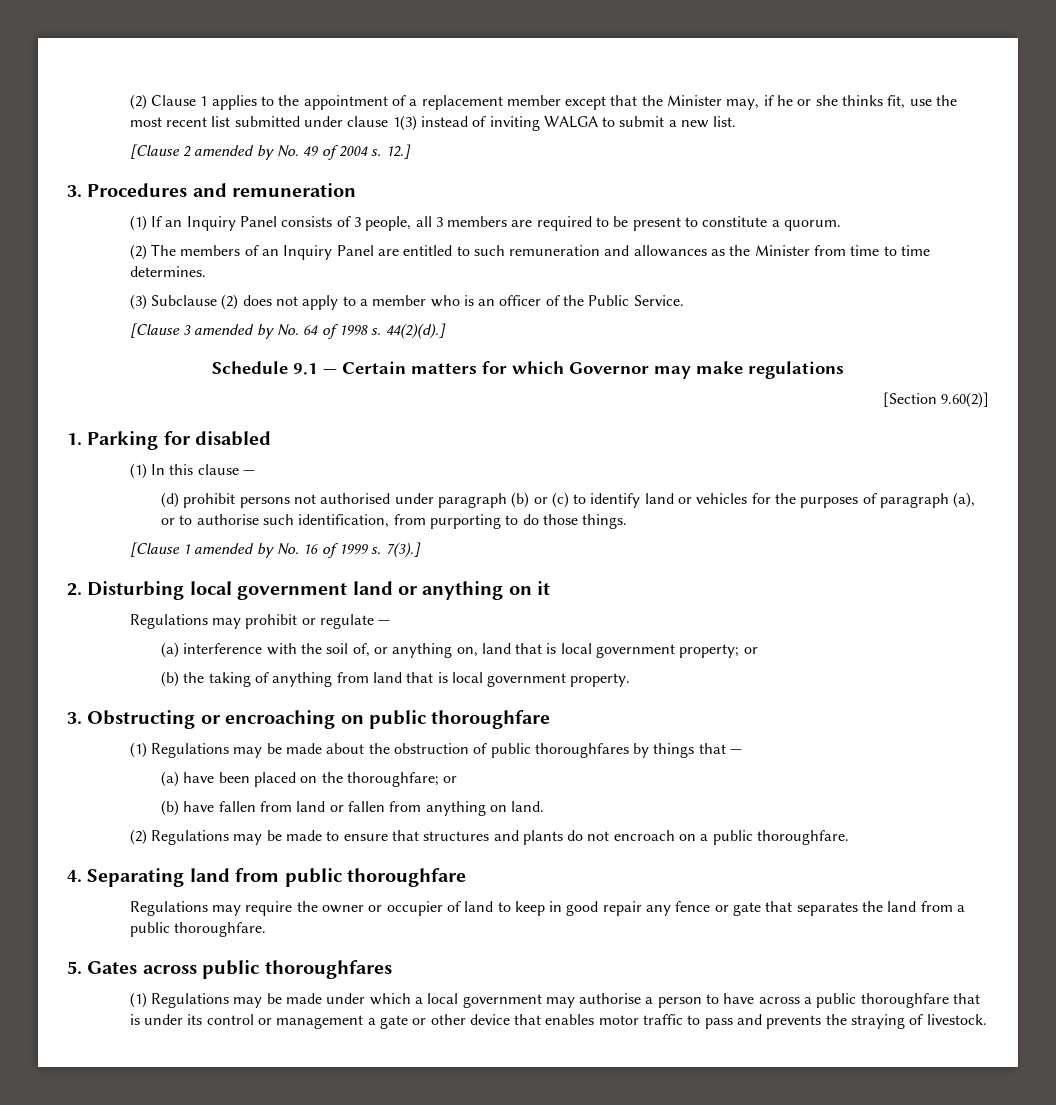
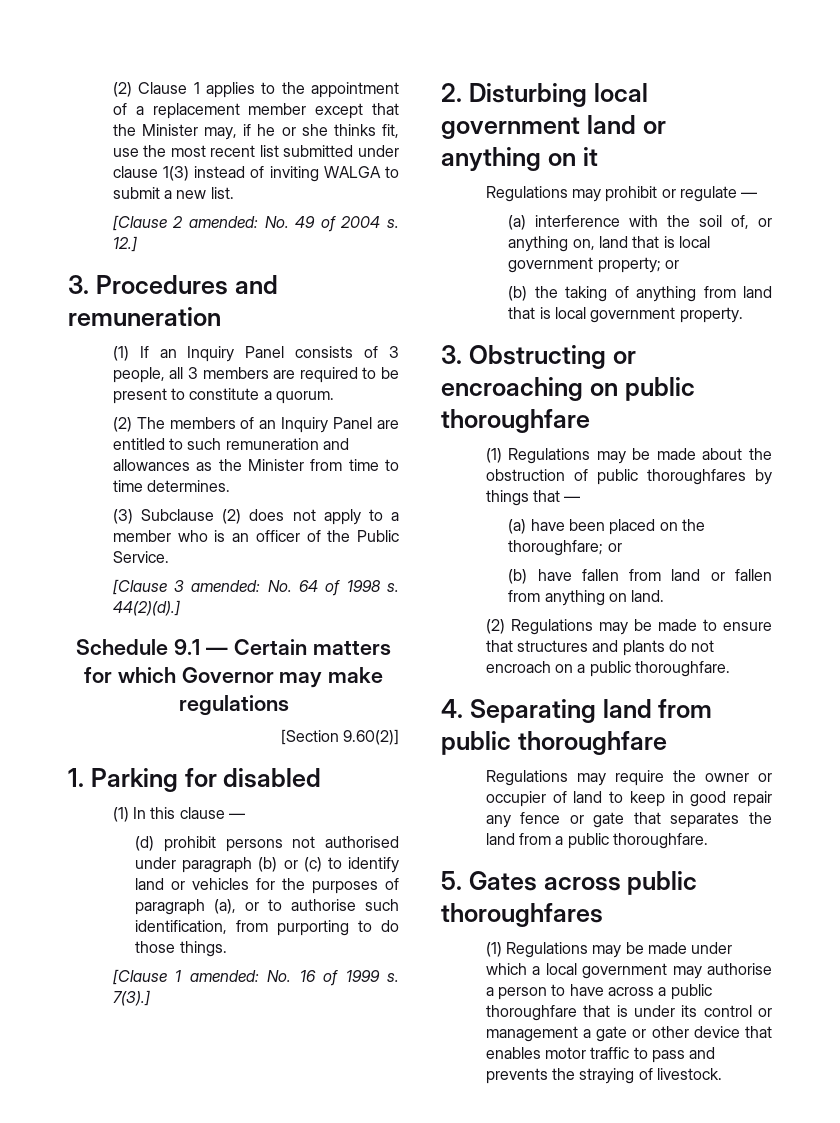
- [Clause 2 amended by No. 49 of 2004 s.
+ [Clause 2 amended: No. 49 of 2004 s.
- [Clause 3 amended by No. 64 of 1998 s.
+ [Clause 3 amended: No. 64 of 1998 s.
- [Clause 1 amended by No. 16 of 1999 s.
+ [Clause 1 amended: No. 16 of 1999 s.

